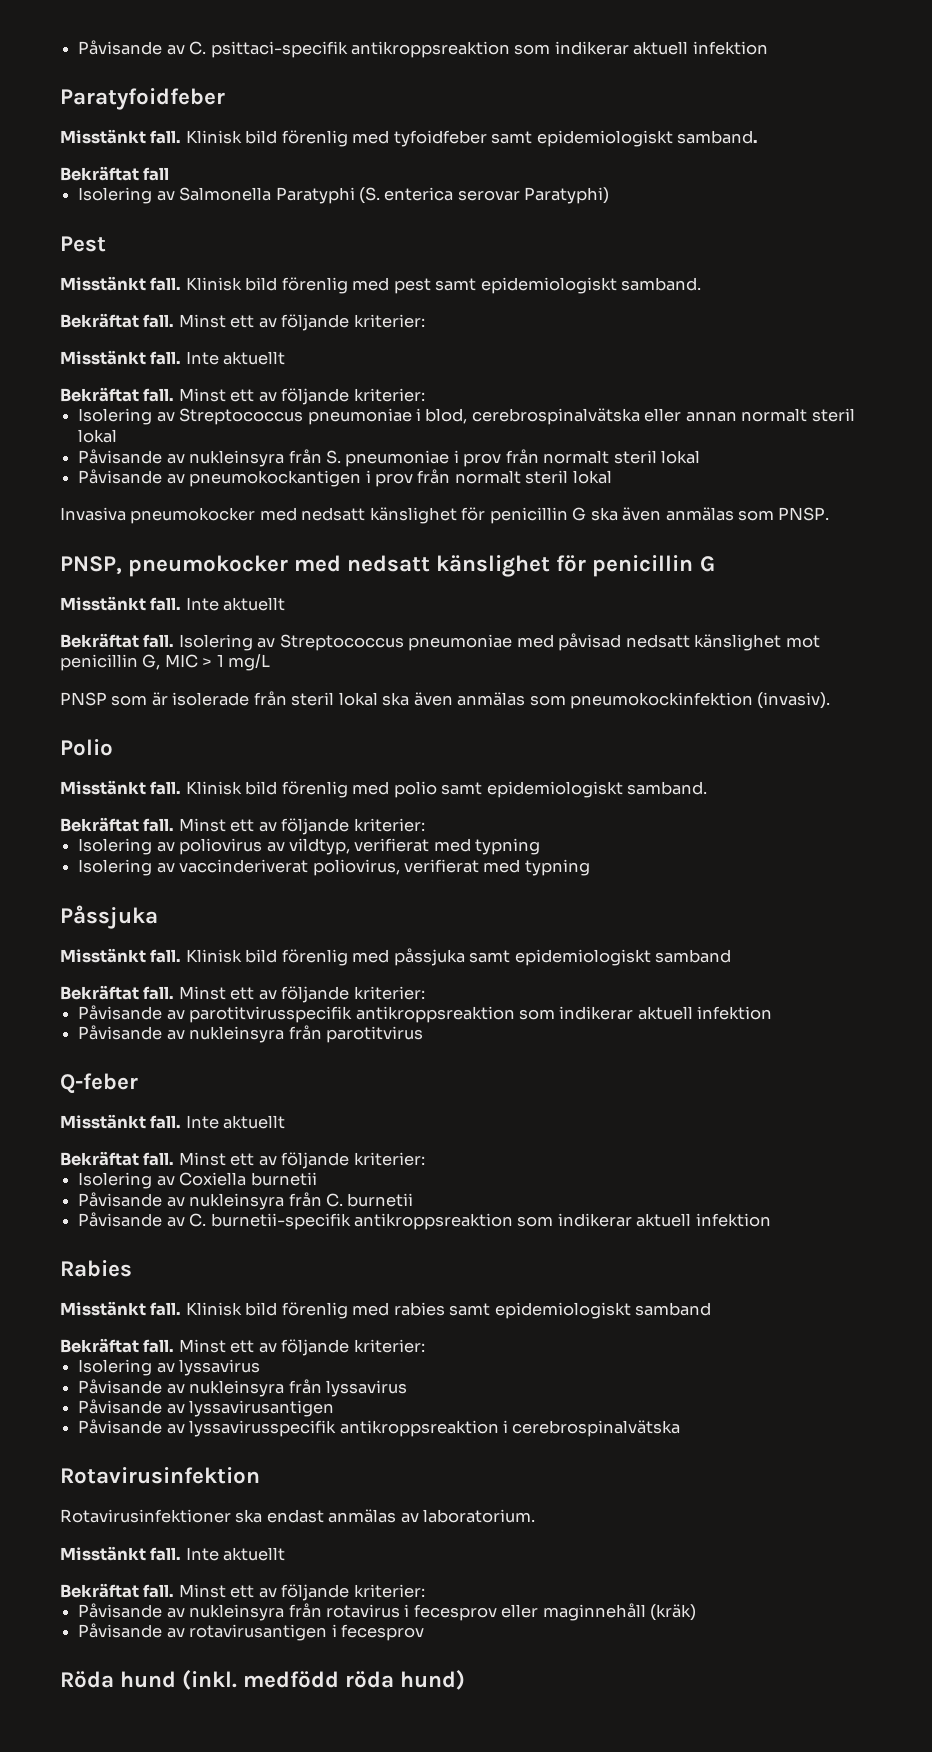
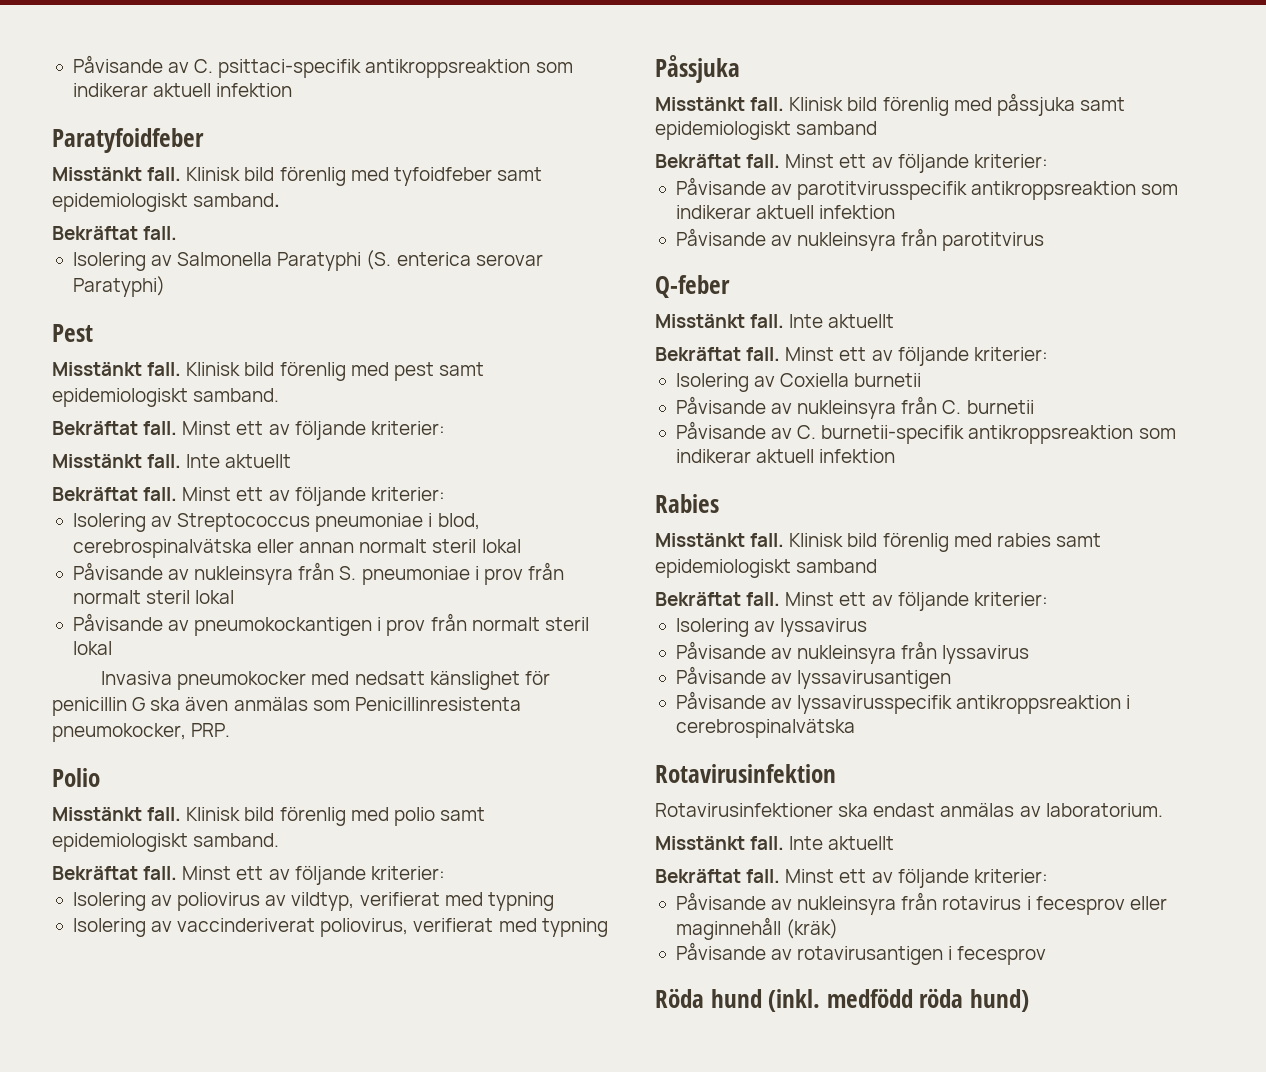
  Klinisk bild förenlig med tyfoidfeber samt epidemiologiskt samband.
- Bekräftat fall
+ Bekräftat fall.
- Invasiva pneumokocker med nedsatt känslighet för penicillin G ska även anmälas som PNSP.
- PNSP, pneumokocker med nedsatt känslighet för penicillin G
- Misstänkt fall. Inte aktuellt
- Bekräftat fall. Isolering av Streptococcus pneumoniae med påvisad nedsatt känslighet mot penicillin G, MIC > 1 mg/L
- PNSP som är isolerade från steril lokal ska även anmälas som pneumokockinfektion (invasiv).
+ Invasiva pneumokocker med nedsatt känslighet för penicillin G ska även anmälas som Penicillinresistenta pneumokocker, PRP.

